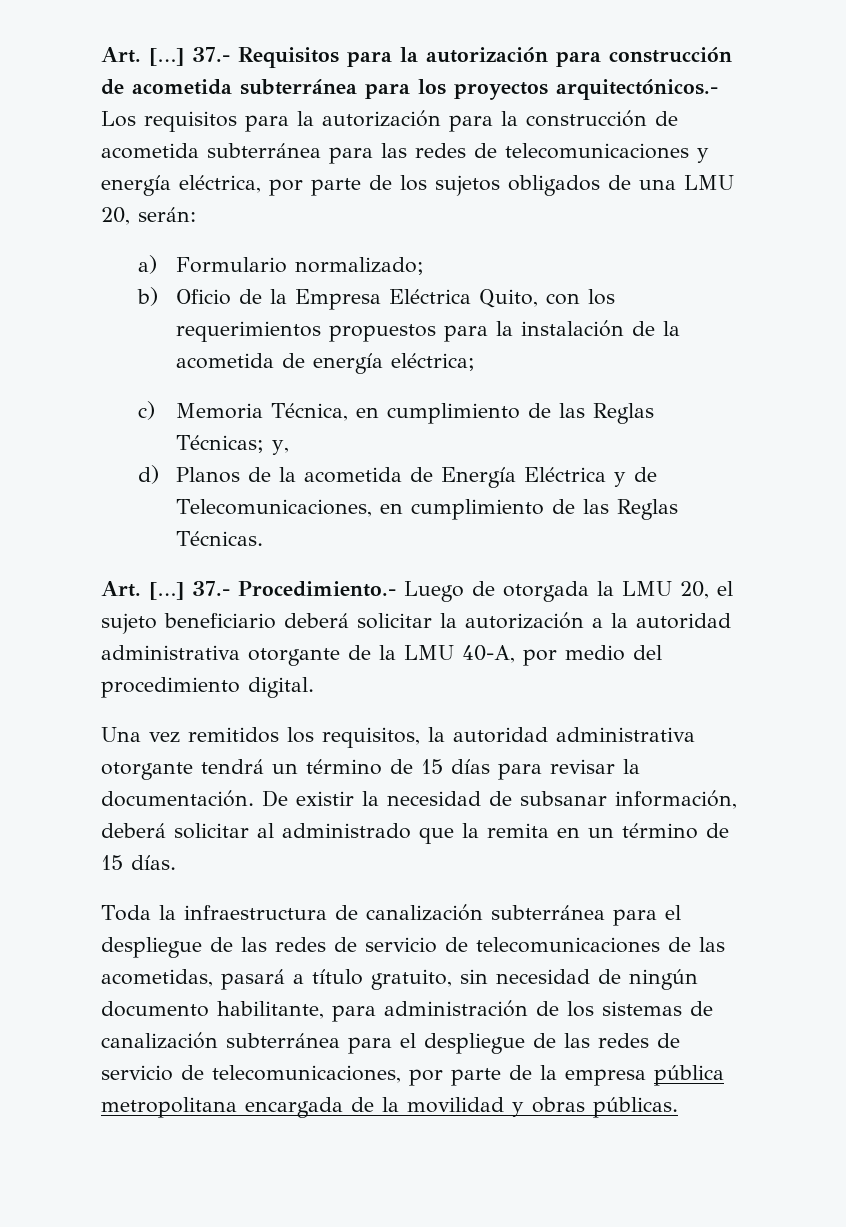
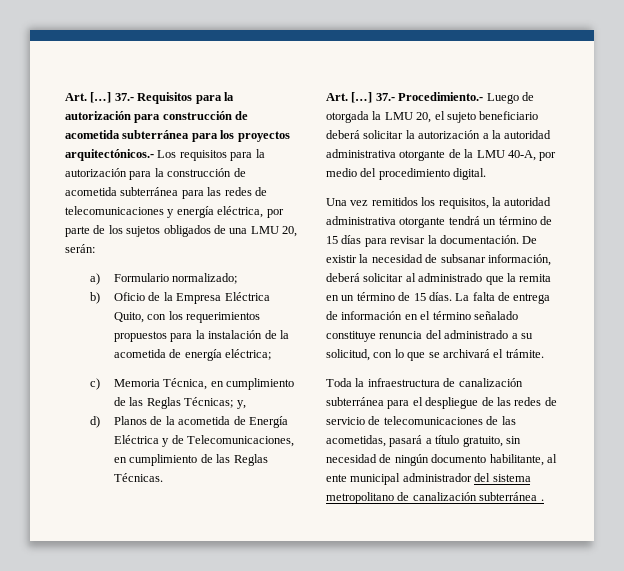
+ La falta de entrega de información en el término señalado constituye renuncia del administrado a su solicitud, con lo que se archivará el trámite.
- Toda la infraestructura de canalización subterránea para el despliegue de las redes de servicio de telecomunicaciones de las acometidas, pasará a título gratuito, sin necesidad de ningún documento habilitante, para administración de los sistemas de canalización subterránea para el despliegue de las redes de servicio de telecomunicaciones, por parte de la empresa pública metropolitana encargada de la movilidad y obras públicas.
+ Toda la infraestructura de canalización subterránea para el despliegue de las redes de servicio de telecomunicaciones de las acometidas, pasará a título gratuito, sin necesidad de ningún documento habilitante, al ente municipal administrador del sistema metropolitano de canalización subterránea .

